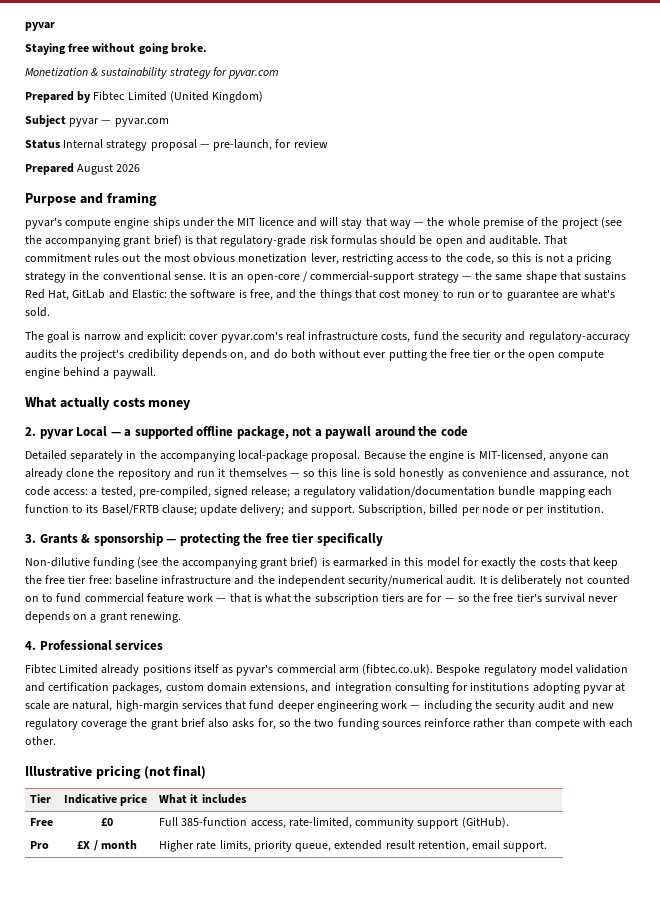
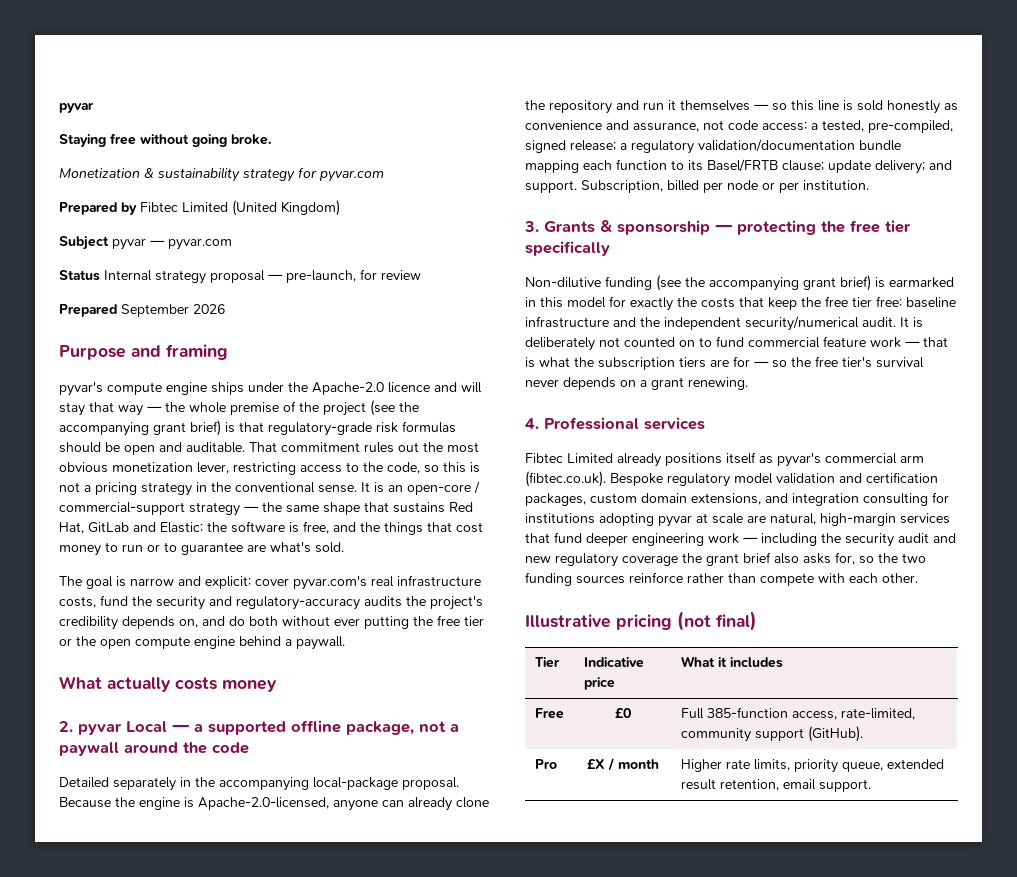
- Prepared August 2026
+ Prepared September 2026
- pyvar's compute engine ships under the MIT licence and will stay that way — the whole premise of the project (see the accompanying grant brief) is that regulatory-grade risk formulas should be open and auditable.
+ pyvar's compute engine ships under the Apache-2.0 licence and will stay that way — the whole premise of the project (see the accompanying grant brief) is that regulatory-grade risk formulas should be open and auditable.
- Because the engine is MIT-licensed, anyone can already clone the repository and run it themselves — so this line is sold honestly as convenience and assurance, not code access: a tested, pre-compiled, signed release; a regulatory validation/documentation bundle mapping each function to its Basel/FRTB clause; update delivery; and support.
+ Because the engine is Apache-2.0-licensed, anyone can already clone the repository and run it themselves — so this line is sold honestly as convenience and assurance, not code access: a tested, pre-compiled, signed release; a regulatory validation/documentation bundle mapping each function to its Basel/FRTB clause; update delivery; and support.

